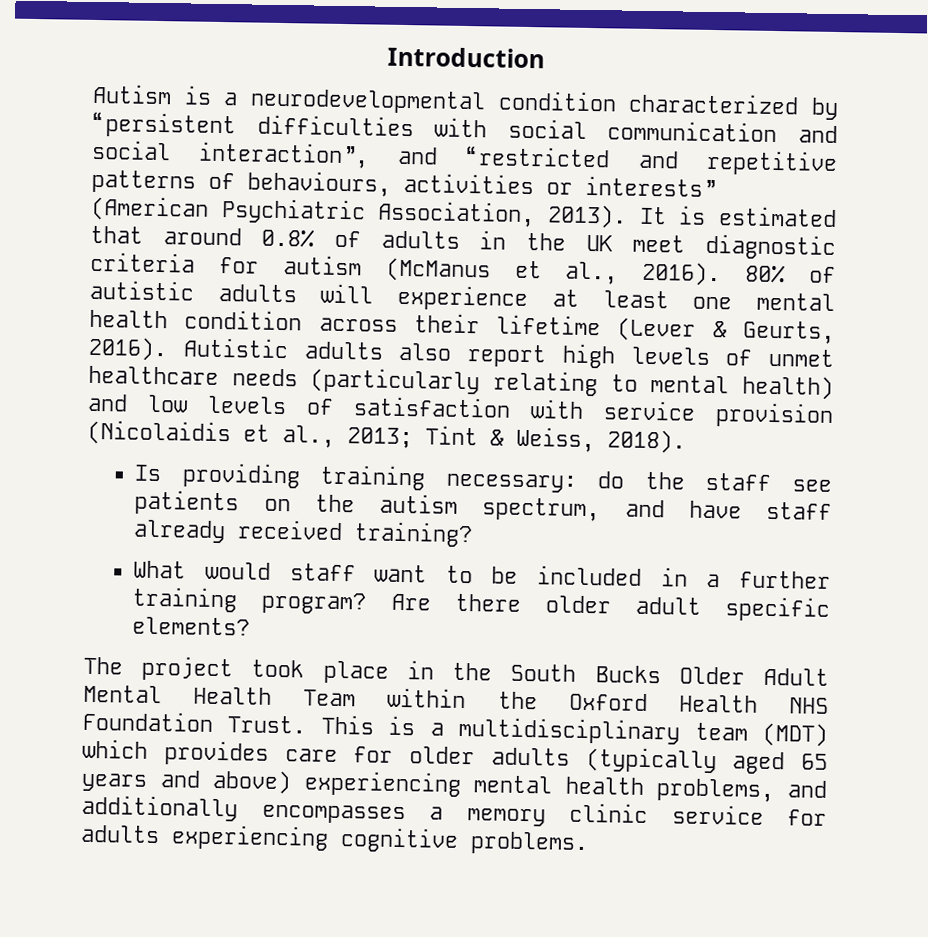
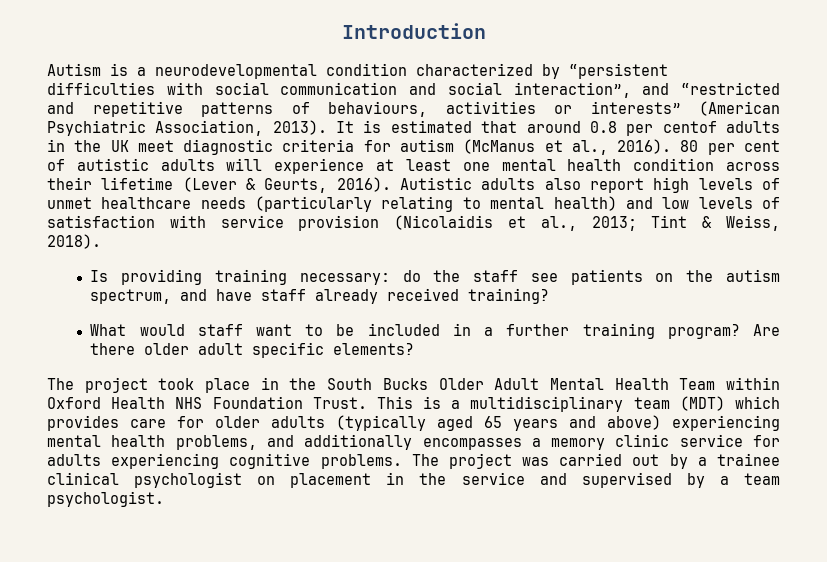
- It is estimated that around 0.8% of adults in the UK meet diagnostic criteria for autism (McManus et al., 2016).
+ It is estimated that around 0.8 per centof adults in the UK meet diagnostic criteria for autism (McManus et al., 2016).
- 80% of autistic adults will experience at least one mental health condition across their lifetime (Lever & Geurts, 2016).
+ 80 per cent of autistic adults will experience at least one mental health condition across their lifetime (Lever & Geurts, 2016).
- The project took place in the South Bucks Older Adult Mental Health Team within the Oxford Health NHS Foundation Trust.
+ The project took place in the South Bucks Older Adult Mental Health Team within Oxford Health NHS Foundation Trust.
+ The project was carried out by a trainee clinical psychologist on placement in the service and supervised by a team psychologist.

